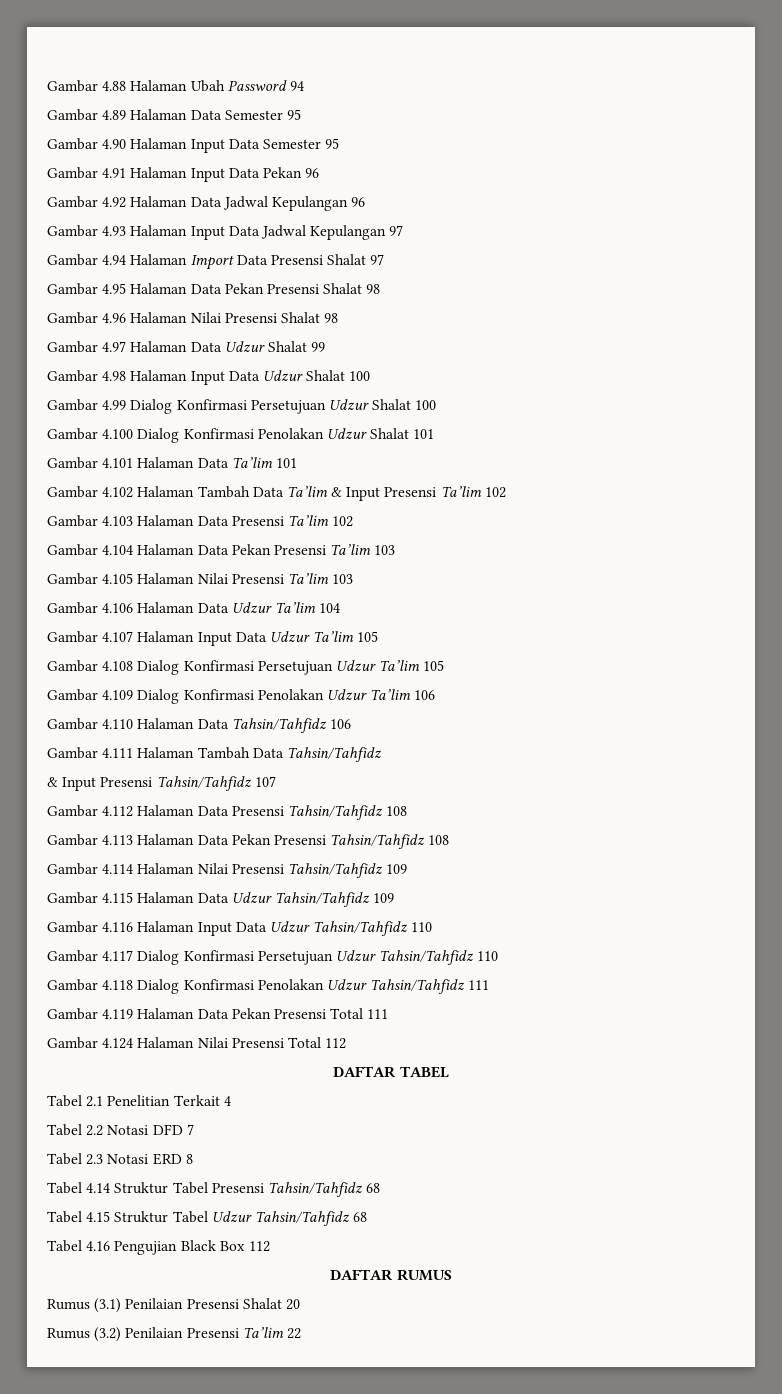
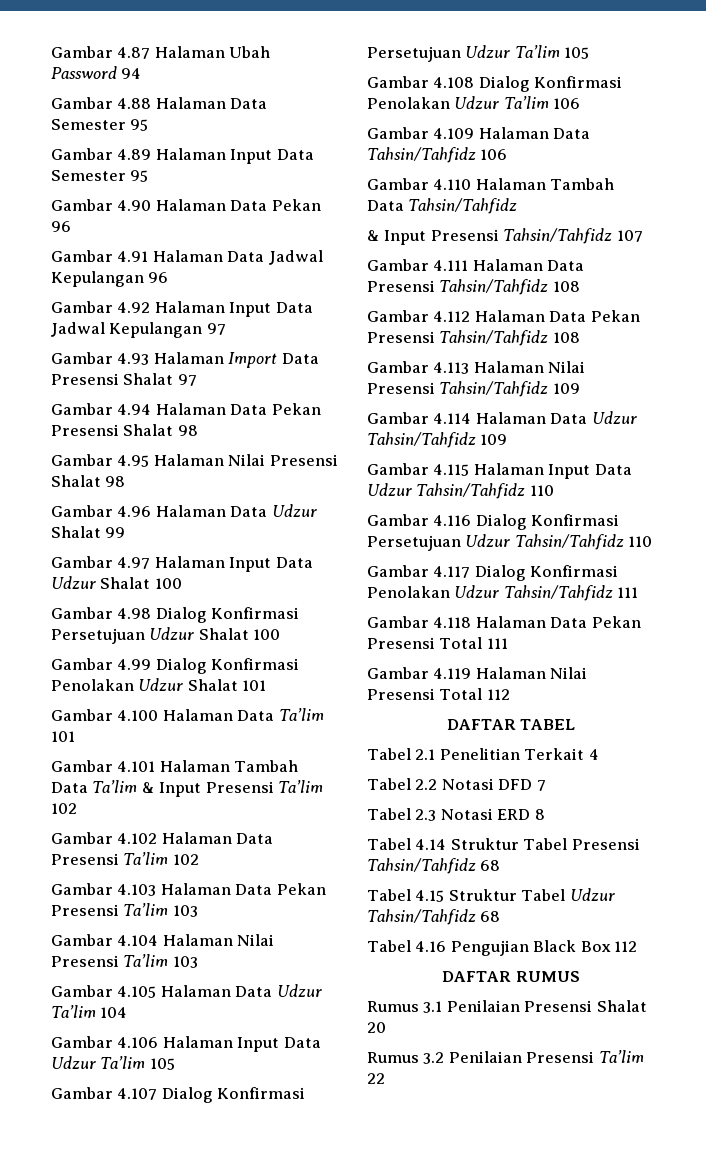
- Gambar 4.88 Halaman Ubah Password 94
+ Gambar 4.87 Halaman Ubah Password 94
+ Gambar 4.88 Halaman Data Semester 95
- Gambar 4.89 Halaman Data Semester 95
+ Gambar 4.89 Halaman Input Data Semester 95
- Gambar 4.90 Halaman Input Data Semester 95
- Gambar 4.91 Halaman Input Data Pekan 96
+ Gambar 4.90 Halaman Data Pekan 96
- Gambar 4.92 Halaman Data Jadwal Kepulangan 96
+ Gambar 4.91 Halaman Data Jadwal Kepulangan 96
- Gambar 4.93 Halaman Input Data Jadwal Kepulangan 97
+ Gambar 4.92 Halaman Input Data Jadwal Kepulangan 97
- Gambar 4.94 Halaman Import Data Presensi Shalat 97
+ Gambar 4.93 Halaman Import Data Presensi Shalat 97
- Gambar 4.95 Halaman Data Pekan Presensi Shalat 98
+ Gambar 4.94 Halaman Data Pekan Presensi Shalat 98
- Gambar 4.96 Halaman Nilai Presensi Shalat 98
+ Gambar 4.95 Halaman Nilai Presensi Shalat 98
- Gambar 4.97 Halaman Data Udzur Shalat 99
+ Gambar 4.96 Halaman Data Udzur Shalat 99
- Gambar 4.98 Halaman Input Data Udzur Shalat 100
+ Gambar 4.97 Halaman Input Data Udzur Shalat 100
- Gambar 4.99 Dialog Konfirmasi Persetujuan Udzur Shalat 100
+ Gambar 4.98 Dialog Konfirmasi Persetujuan Udzur Shalat 100
- Gambar 4.100 Dialog Konfirmasi Penolakan Udzur Shalat 101
+ Gambar 4.99 Dialog Konfirmasi Penolakan Udzur Shalat 101
- Gambar 4.101 Halaman Data Ta’lim 101
+ Gambar 4.100 Halaman Data Ta’lim 101
- Gambar 4.102 Halaman Tambah Data Ta’lim & Input Presensi Ta’lim 102
+ Gambar 4.101 Halaman Tambah Data Ta’lim & Input Presensi Ta’lim 102
- Gambar 4.103 Halaman Data Presensi Ta’lim 102
+ Gambar 4.102 Halaman Data Presensi Ta’lim 102
- Gambar 4.104 Halaman Data Pekan Presensi Ta’lim 103
+ Gambar 4.103 Halaman Data Pekan Presensi Ta’lim 103
- Gambar 4.105 Halaman Nilai Presensi Ta’lim 103
+ Gambar 4.104 Halaman Nilai Presensi Ta’lim 103
- Gambar 4.106 Halaman Data Udzur Ta’lim 104
+ Gambar 4.105 Halaman Data Udzur Ta’lim 104
- Gambar 4.107 Halaman Input Data Udzur Ta’lim 105
+ Gambar 4.106 Halaman Input Data Udzur Ta’lim 105
- Gambar 4.108 Dialog Konfirmasi Persetujuan Udzur Ta’lim 105
+ Gambar 4.107 Dialog Konfirmasi Persetujuan Udzur Ta’lim 105
- Gambar 4.109 Dialog Konfirmasi Penolakan Udzur Ta’lim 106
+ Gambar 4.108 Dialog Konfirmasi Penolakan Udzur Ta’lim 106
- Gambar 4.110 Halaman Data Tahsin/Tahfidz 106
+ Gambar 4.109 Halaman Data Tahsin/Tahfidz 106
- Gambar 4.111 Halaman Tambah Data Tahsin/Tahfidz
+ Gambar 4.110 Halaman Tambah Data Tahsin/Tahfidz
- Gambar 4.112 Halaman Data Presensi Tahsin/Tahfidz 108
+ Gambar 4.111 Halaman Data Presensi Tahsin/Tahfidz 108
- Gambar 4.113 Halaman Data Pekan Presensi Tahsin/Tahfidz 108
+ Gambar 4.112 Halaman Data Pekan Presensi Tahsin/Tahfidz 108
- Gambar 4.114 Halaman Nilai Presensi Tahsin/Tahfidz 109
+ Gambar 4.113 Halaman Nilai Presensi Tahsin/Tahfidz 109
- Gambar 4.115 Halaman Data Udzur Tahsin/Tahfidz 109
+ Gambar 4.114 Halaman Data Udzur Tahsin/Tahfidz 109
- Gambar 4.116 Halaman Input Data Udzur Tahsin/Tahfidz 110
+ Gambar 4.115 Halaman Input Data Udzur Tahsin/Tahfidz 110
- Gambar 4.117 Dialog Konfirmasi Persetujuan Udzur Tahsin/Tahfidz 110
+ Gambar 4.116 Dialog Konfirmasi Persetujuan Udzur Tahsin/Tahfidz 110
- Gambar 4.118 Dialog Konfirmasi Penolakan Udzur Tahsin/Tahfidz 111
+ Gambar 4.117 Dialog Konfirmasi Penolakan Udzur Tahsin/Tahfidz 111
- Gambar 4.119 Halaman Data Pekan Presensi Total 111
+ Gambar 4.118 Halaman Data Pekan Presensi Total 111
- Gambar 4.124 Halaman Nilai Presensi Total 112
+ Gambar 4.119 Halaman Nilai Presensi Total 112
- Rumus (3.1) Penilaian Presensi Shalat 20
+ Rumus 3.1 Penilaian Presensi Shalat 20
- Rumus (3.2) Penilaian Presensi Ta’lim 22
+ Rumus 3.2 Penilaian Presensi Ta’lim 22

